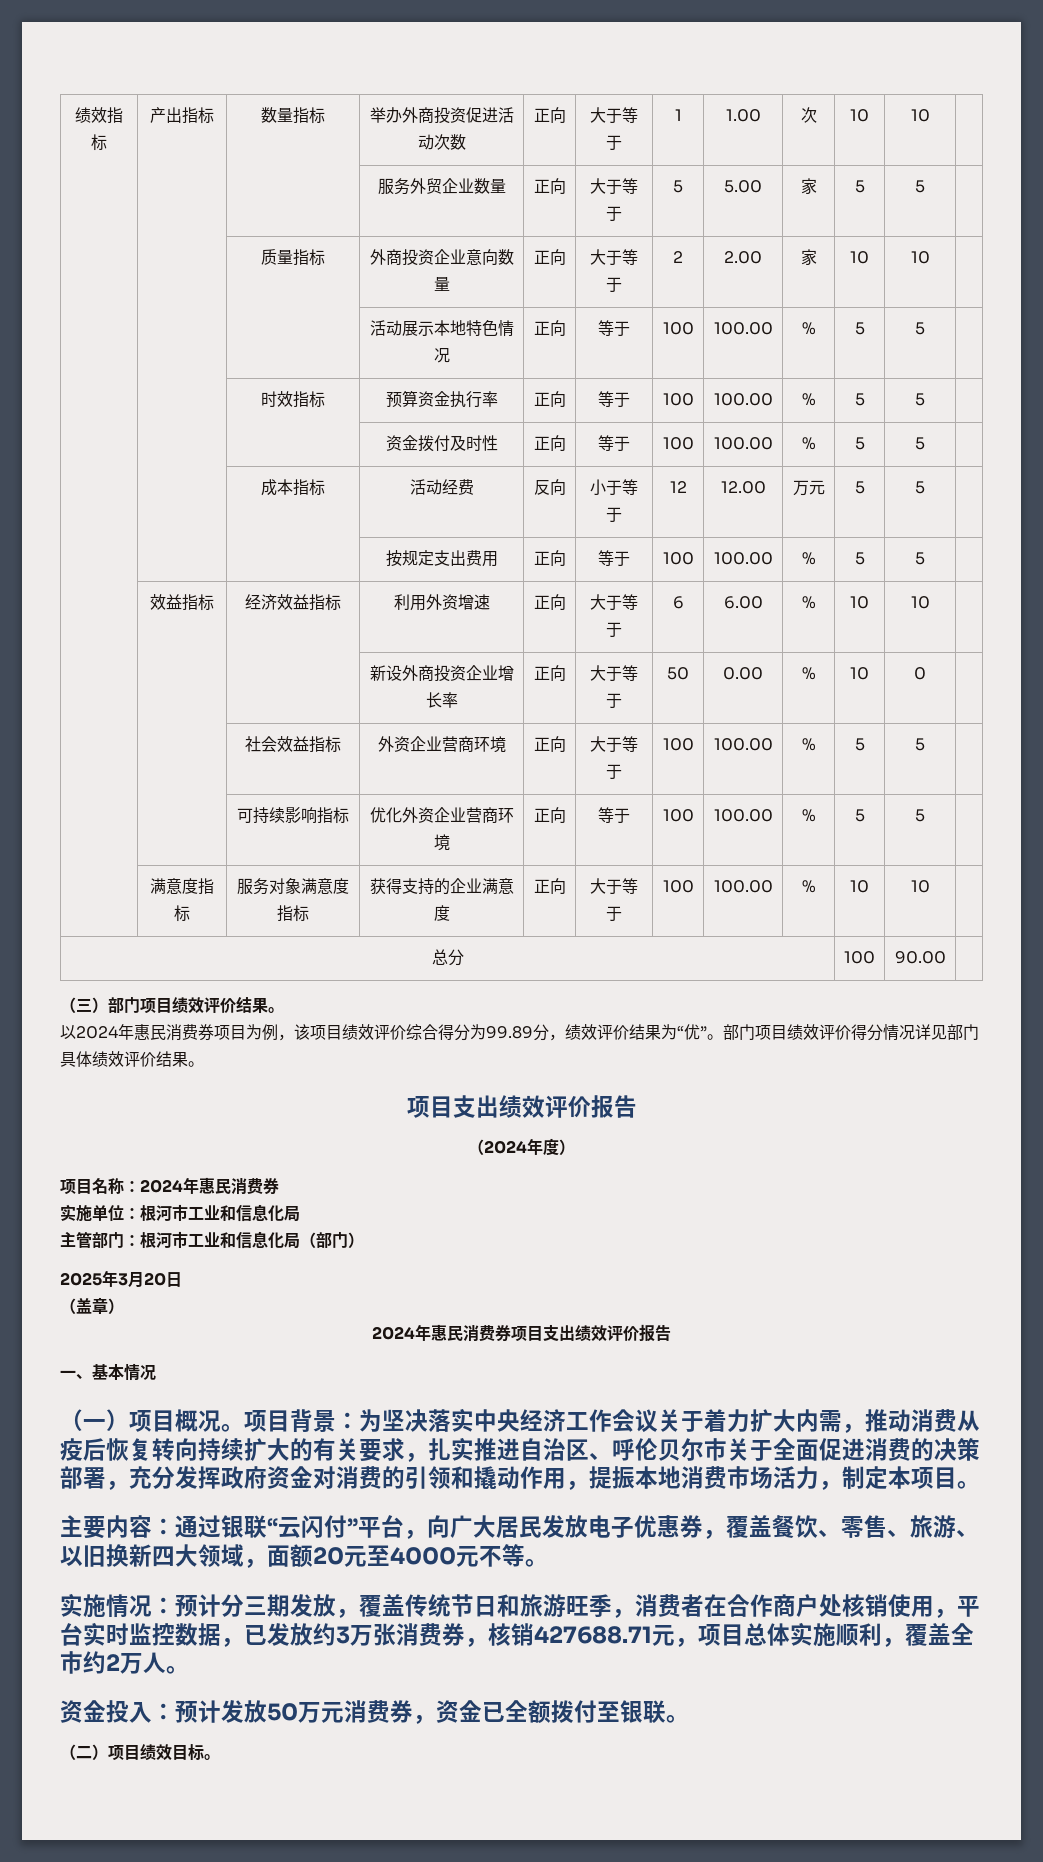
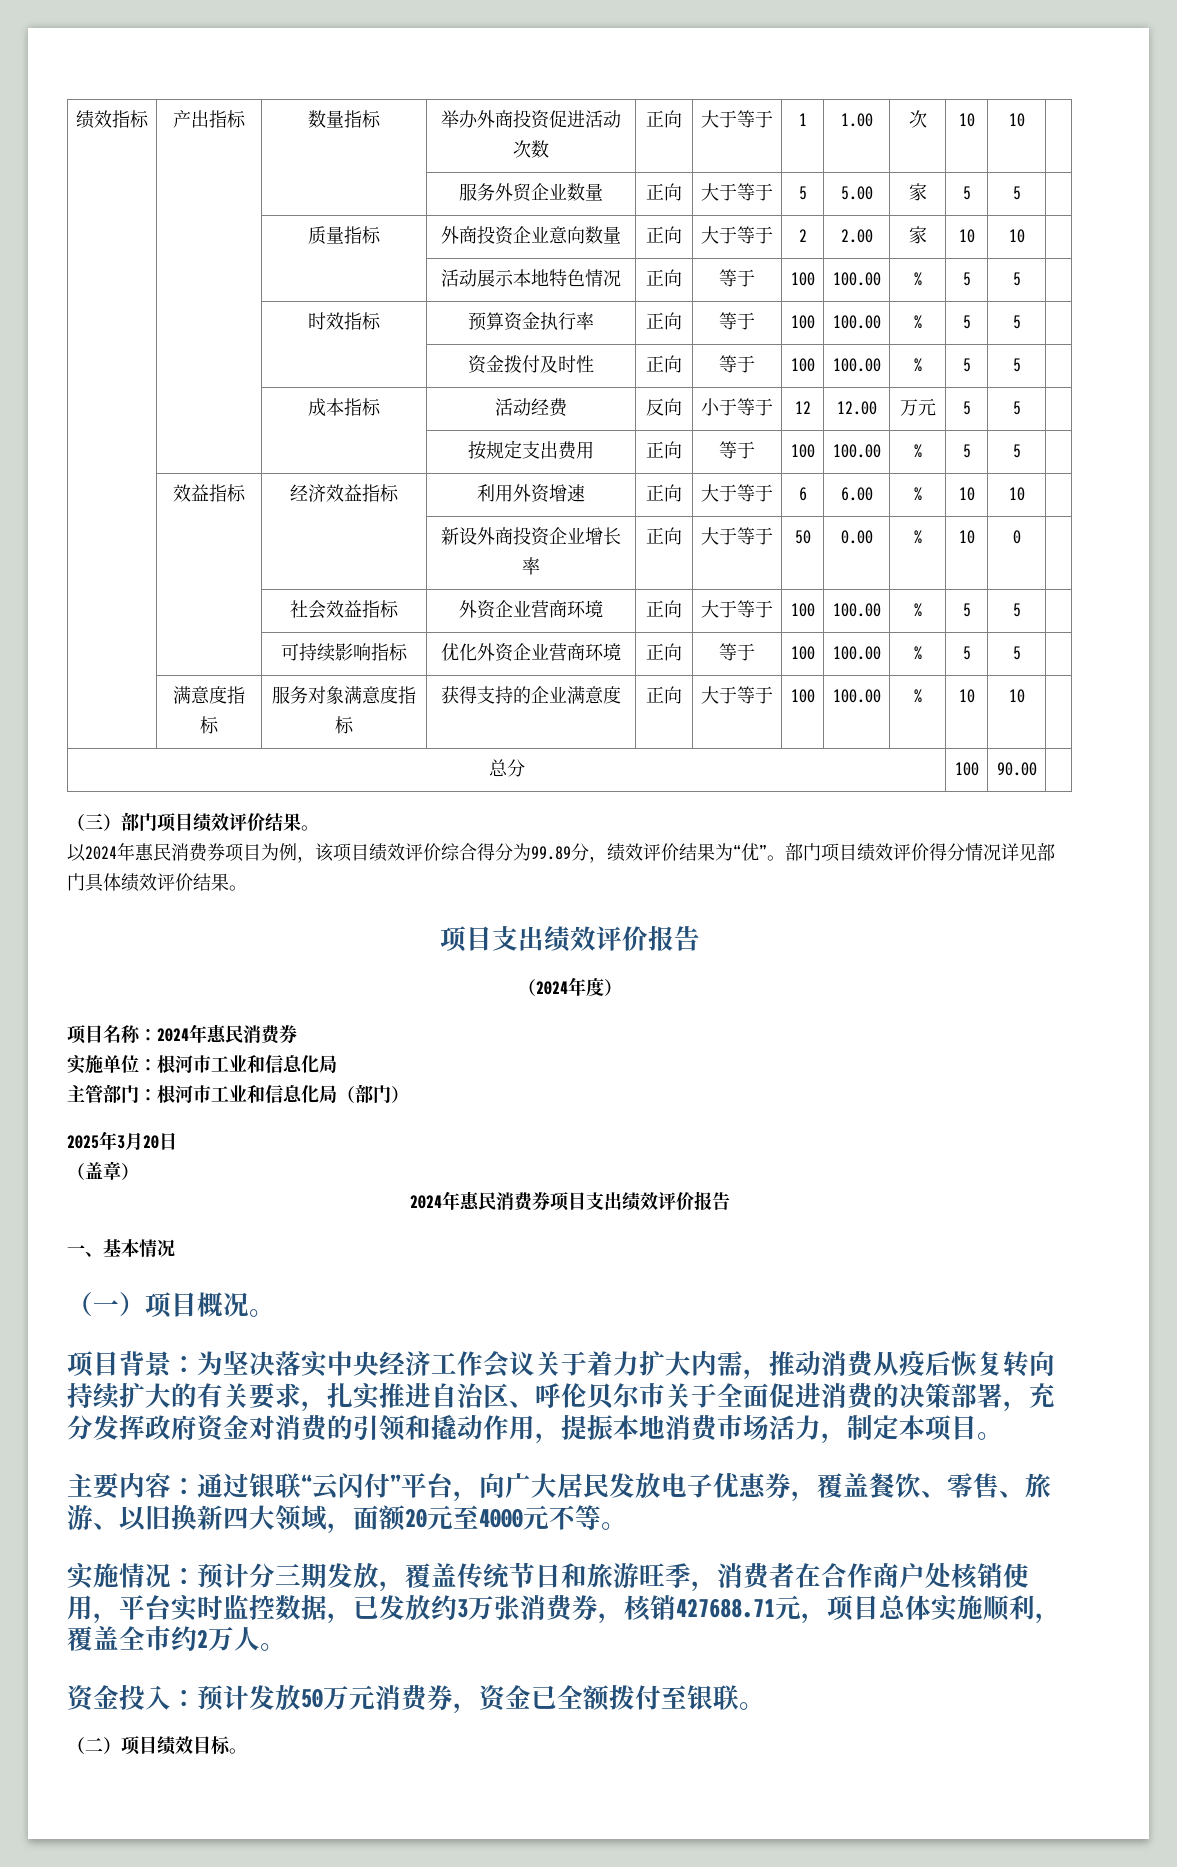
- （一）项目概况。项目背景：为坚决落实中央经济工作会议关于着力扩大内需，推动消费从疫后恢复转向持续扩大的有关要求，扎实推进自治区、呼伦贝尔市关于全面促进消费的决策部署，充分发挥政府资金对消费的引领和撬动作用，提振本地消费市场活力，制定本项目。
+ （一）项目概况。
+ 项目背景：为坚决落实中央经济工作会议关于着力扩大内需，推动消费从疫后恢复转向持续扩大的有关要求，扎实推进自治区、呼伦贝尔市关于全面促进消费的决策部署，充分发挥政府资金对消费的引领和撬动作用，提振本地消费市场活力，制定本项目。

